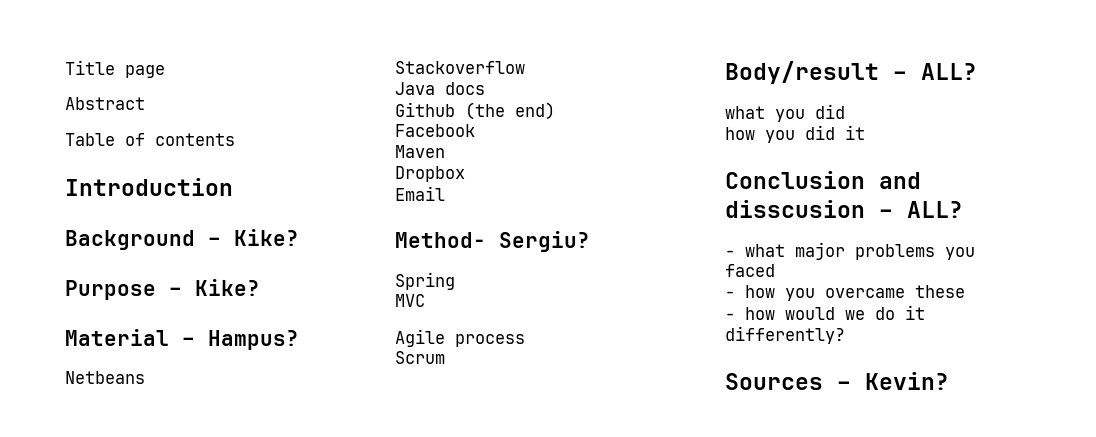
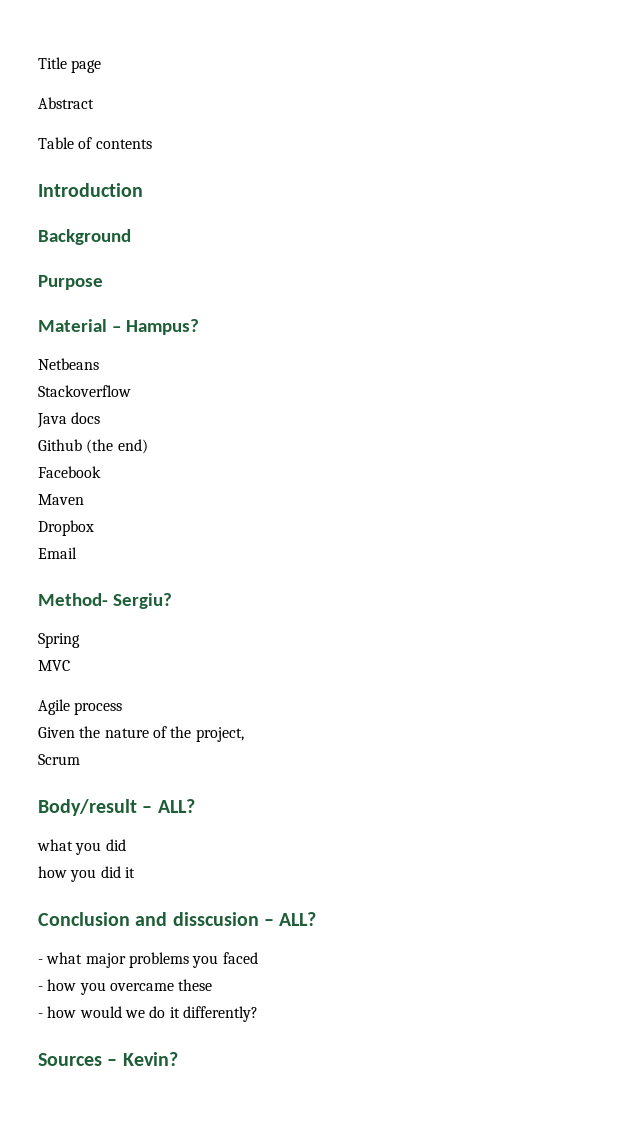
- Background – Kike?
+ Background
- Purpose – Kike?
+ Purpose
+ Given the nature of the project,

